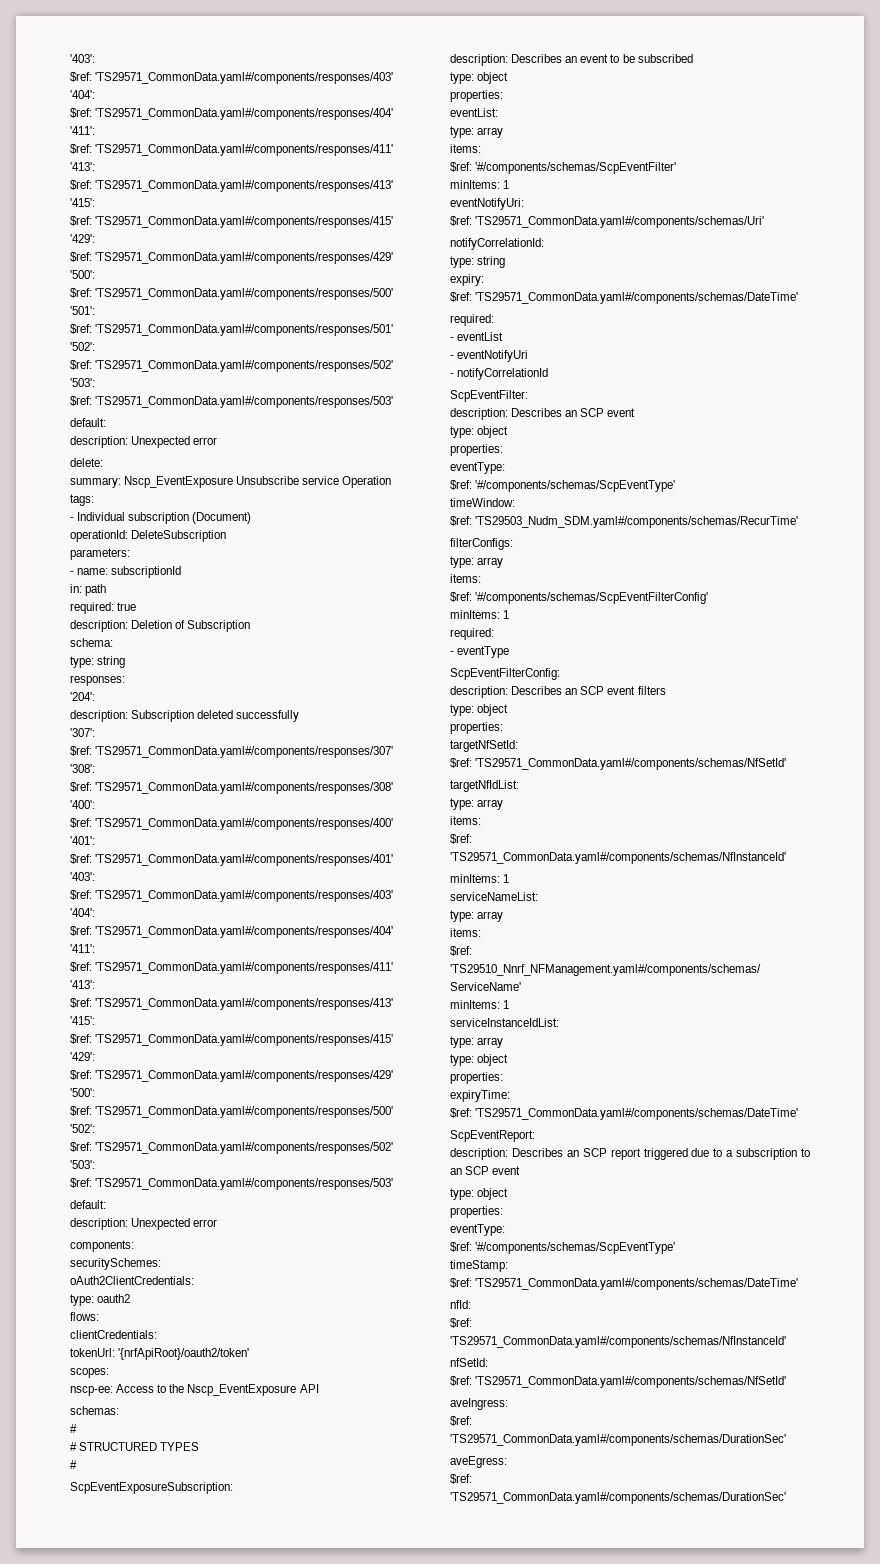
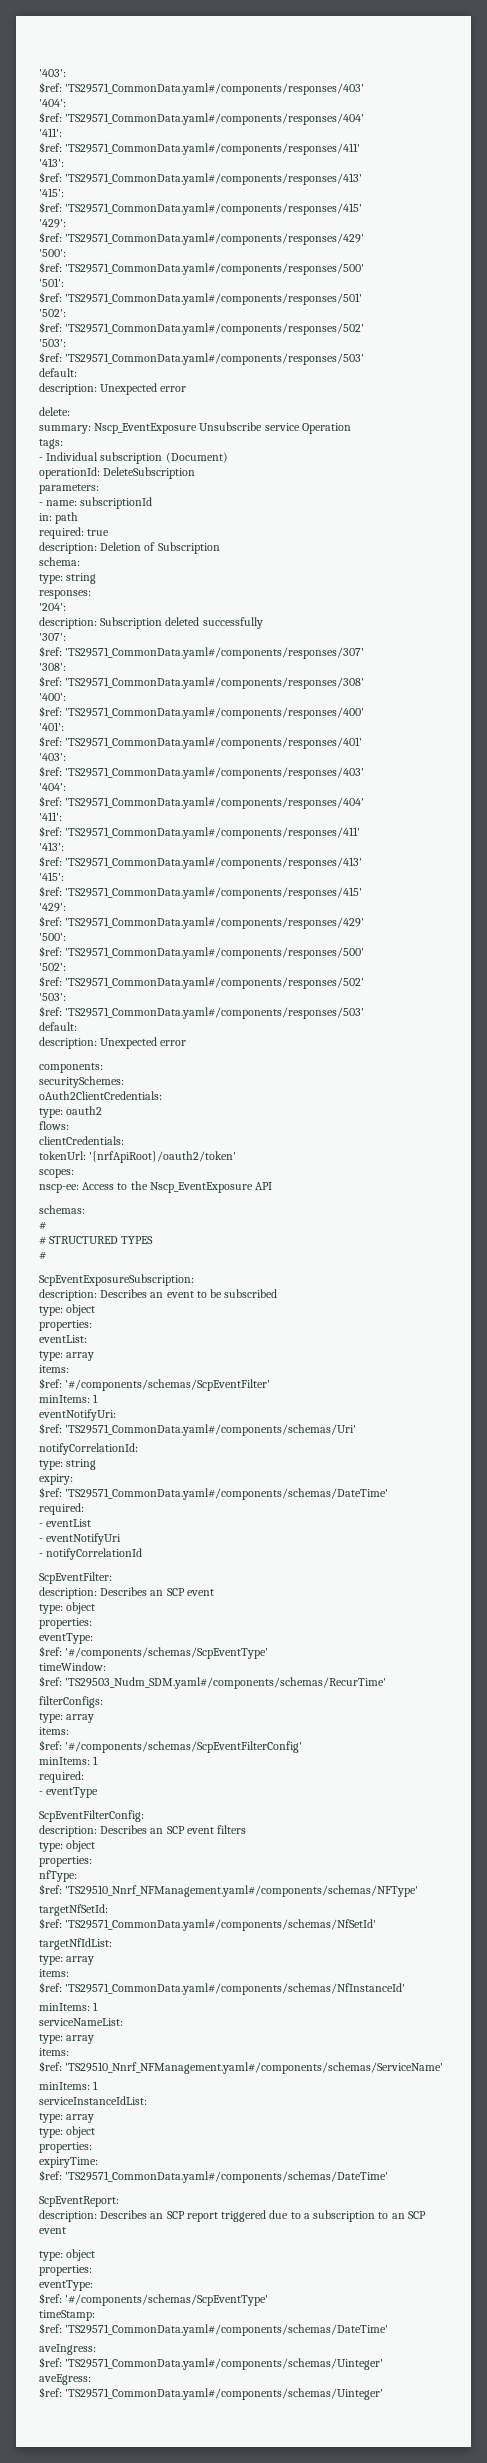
+ nfType:
+ $ref: 'TS29510_Nnrf_NFManagement.yaml#/components/schemas/NFType'
- nfId:
- $ref: 'TS29571_CommonData.yaml#/components/schemas/NfInstanceId'
- nfSetId:
- $ref: 'TS29571_CommonData.yaml#/components/schemas/NfSetId'
  aveIngress:
- $ref: 'TS29571_CommonData.yaml#/components/schemas/DurationSec'
+ $ref: 'TS29571_CommonData.yaml#/components/schemas/Uinteger'
  aveEgress:
- $ref: 'TS29571_CommonData.yaml#/components/schemas/DurationSec'
+ $ref: 'TS29571_CommonData.yaml#/components/schemas/Uinteger'

